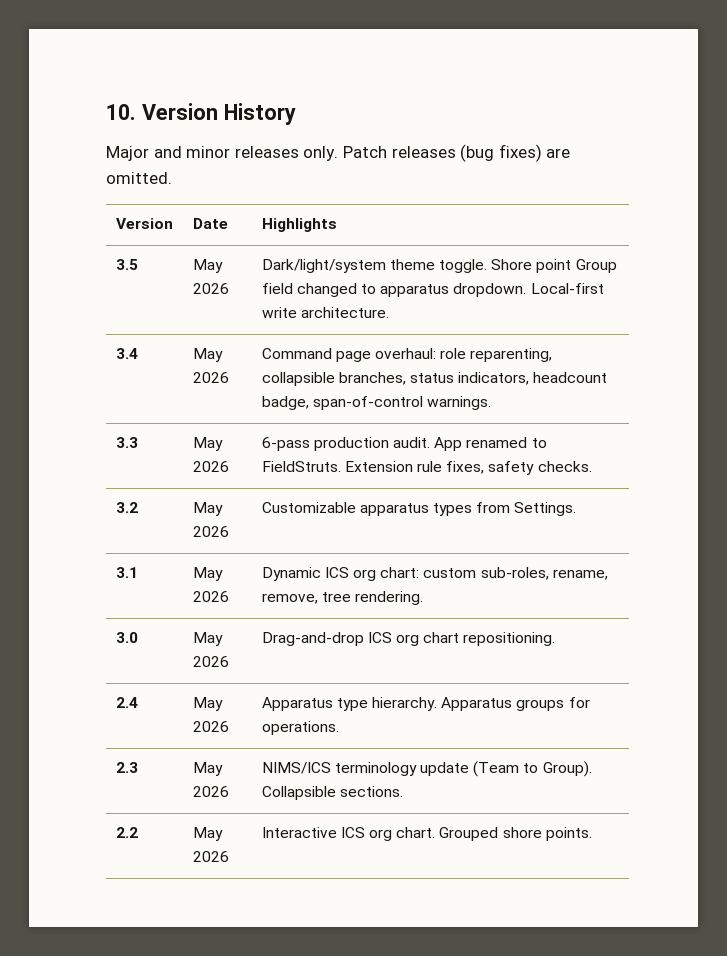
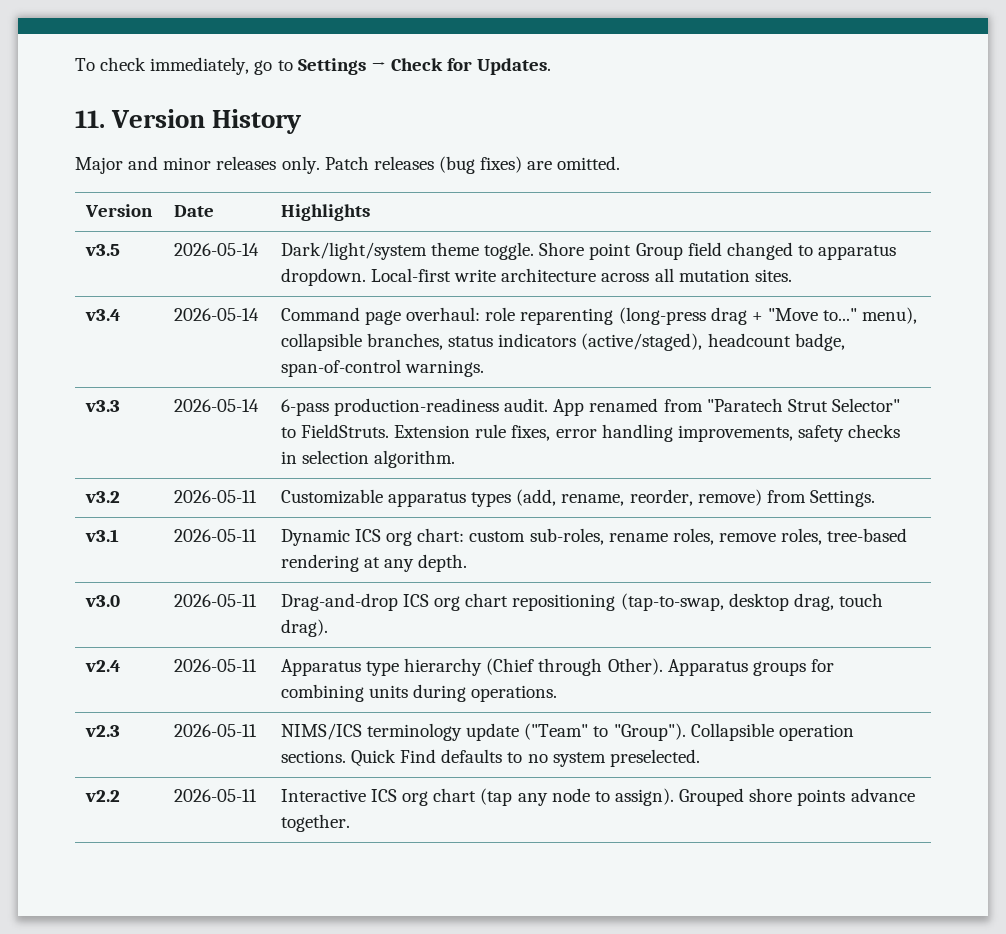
- 10. Version History
+ To check immediately, go to Settings → Check for Updates.
+ 11. Version History
- 3.5 | May 2026 | Dark/light/system theme toggle. Shore point Group field changed to apparatus dropdown. Local-first write architecture.
- 3.4 | May 2026 | Command page overhaul: role reparenting, collapsible branches, status indicators, headcount badge, span-of-control warnings.
+ v3.5 | 2026-05-14 | Dark/light/system theme toggle. Shore point Group field changed to apparatus dropdown. Local-first write architecture across all mutation sites.
+ v3.4 | 2026-05-14 | Command page overhaul: role reparenting (long-press drag + "Move to..." menu), collapsible branches, status indicators (active/staged), headcount badge, span-of-control warnings.
- 3.3 | May 2026 | 6-pass production audit. App renamed to FieldStruts. Extension rule fixes, safety checks.
- 3.2 | May 2026 | Customizable apparatus types from Settings.
+ v3.3 | 2026-05-14 | 6-pass production-readiness audit. App renamed from "Paratech Strut Selector" to FieldStruts. Extension rule fixes, error handling improvements, safety checks in selection algorithm.
+ v3.2 | 2026-05-11 | Customizable apparatus types (add, rename, reorder, remove) from Settings.
- 3.1 | May 2026 | Dynamic ICS org chart: custom sub-roles, rename, remove, tree rendering.
- 3.0 | May 2026 | Drag-and-drop ICS org chart repositioning.
- 2.4 | May 2026 | Apparatus type hierarchy. Apparatus groups for operations.
- 2.3 | May 2026 | NIMS/ICS terminology update (Team to Group). Collapsible sections.
- 2.2 | May 2026 | Interactive ICS org chart. Grouped shore points.
+ v3.1 | 2026-05-11 | Dynamic ICS org chart: custom sub-roles, rename roles, remove roles, tree-based rendering at any depth.
+ v3.0 | 2026-05-11 | Drag-and-drop ICS org chart repositioning (tap-to-swap, desktop drag, touch drag).
+ v2.4 | 2026-05-11 | Apparatus type hierarchy (Chief through Other). Apparatus groups for combining units during operations.
+ v2.3 | 2026-05-11 | NIMS/ICS terminology update ("Team" to "Group"). Collapsible operation sections. Quick Find defaults to no system preselected.
+ v2.2 | 2026-05-11 | Interactive ICS org chart (tap any node to assign). Grouped shore points advance together.

